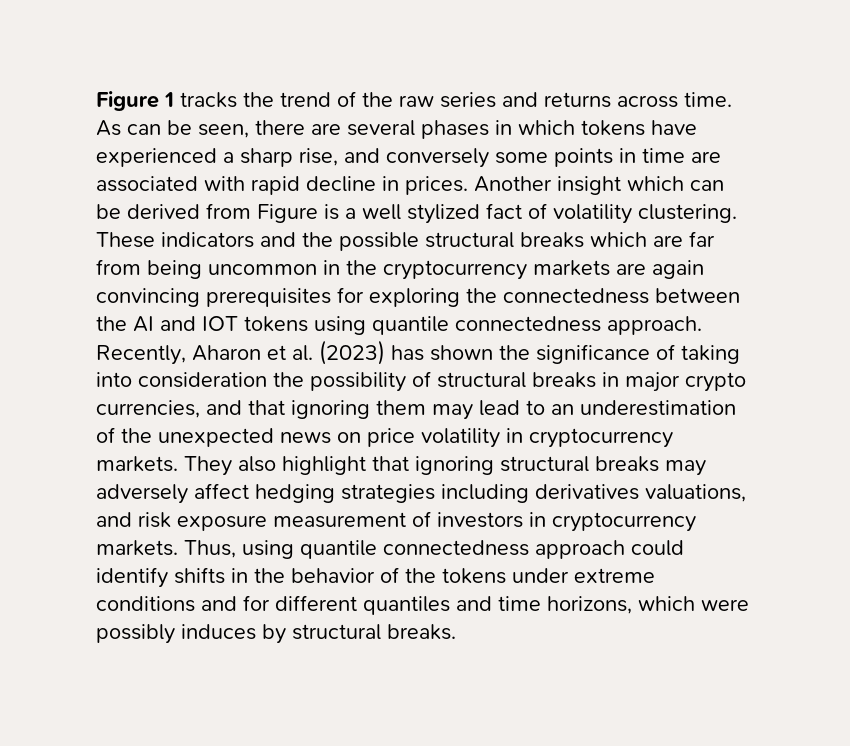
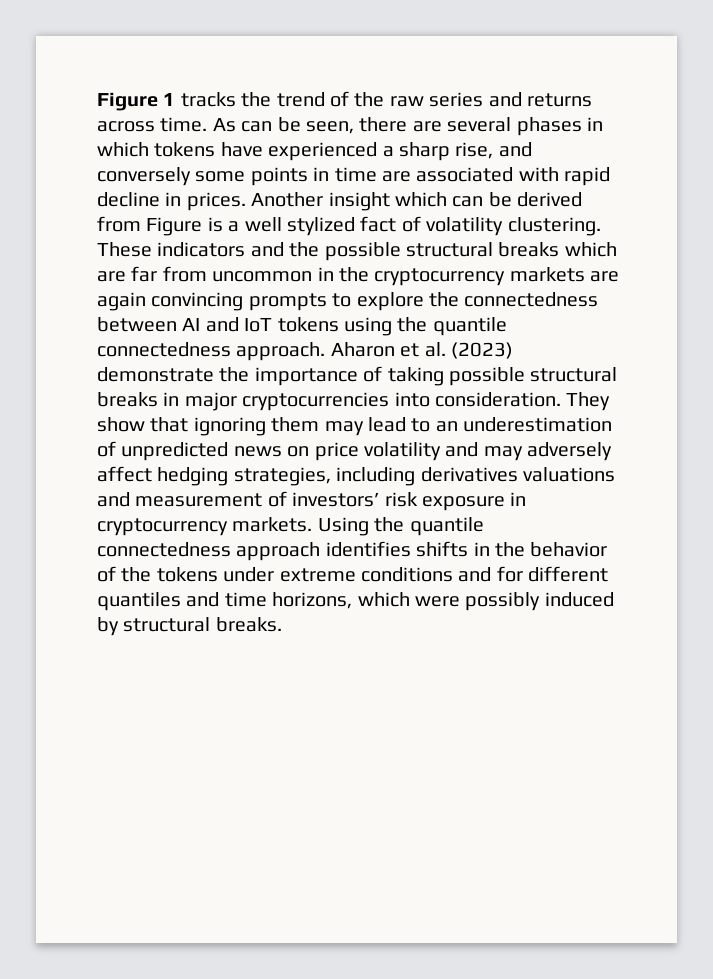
- These indicators and the possible structural breaks which are far from being uncommon in the cryptocurrency markets are again convincing prerequisites for exploring the connectedness between the AI and IOT tokens using quantile connectedness approach.
+ These indicators and the possible structural breaks which are far from uncommon in the cryptocurrency markets are again convincing prompts to explore the connectedness between AI and IoT tokens using the quantile connectedness approach.
- Recently, Aharon et al. (2023) has shown the significance of taking into consideration the possibility of structural breaks in major crypto currencies, and that ignoring them may lead to an underestimation of the unexpected news on price volatility in cryptocurrency markets. They also highlight that ignoring structural breaks may adversely affect hedging strategies including derivatives valuations, and risk exposure measurement of investors in cryptocurrency markets. Thus, using quantile connectedness approach could identify shifts in the behavior of the tokens under extreme conditions and for different quantiles and time horizons, which were possibly induces by structural breaks.
+ Aharon et al. (2023) demonstrate the importance of taking possible structural breaks in major cryptocurrencies into consideration. They show that ignoring them may lead to an underestimation of unpredicted news on price volatility and may adversely affect hedging strategies, including derivatives valuations and measurement of investors’ risk exposure in cryptocurrency markets. Using the quantile connectedness approach identifies shifts in the behavior of the tokens under extreme conditions and for different quantiles and time horizons, which were possibly induced by structural breaks.

